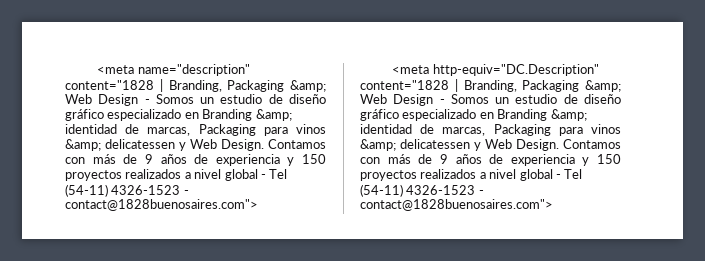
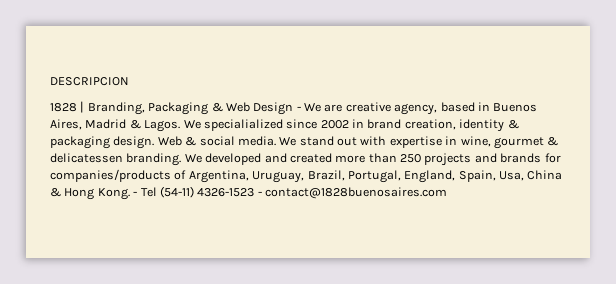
- <meta name="description" content="1828 | Branding, Packaging &amp; Web Design - Somos un estudio de diseño gráfico especializado en Branding &amp; identidad de marcas, Packaging para vinos &amp; delicatessen y Web Design. Contamos con más de 9 años de experiencia y 150 proyectos realizados a nivel global - Tel (54-11) 4326-1523 - contact@1828buenosaires.com">
- <meta http-equiv="DC.Description" content="1828 | Branding, Packaging &amp; Web Design - Somos un estudio de diseño gráfico especializado en Branding &amp; identidad de marcas, Packaging para vinos &amp; delicatessen y Web Design. Contamos con más de 9 años de experiencia y 150 proyectos realizados a nivel global - Tel (54-11) 4326-1523 - contact@1828buenosaires.com">
+ DESCRIPCION
+ 1828 | Branding, Packaging & Web Design - We are creative agency, based in Buenos Aires, Madrid & Lagos. We specialialized since 2002 in brand creation, identity & packaging design. Web & social media. We stand out with expertise in wine, gourmet & delicatessen branding. We developed and created more than 250 projects and brands for companies/products of Argentina, Uruguay, Brazil, Portugal, England, Spain, Usa, China & Hong Kong. - Tel (54-11) 4326-1523 - contact@1828buenosaires.com

